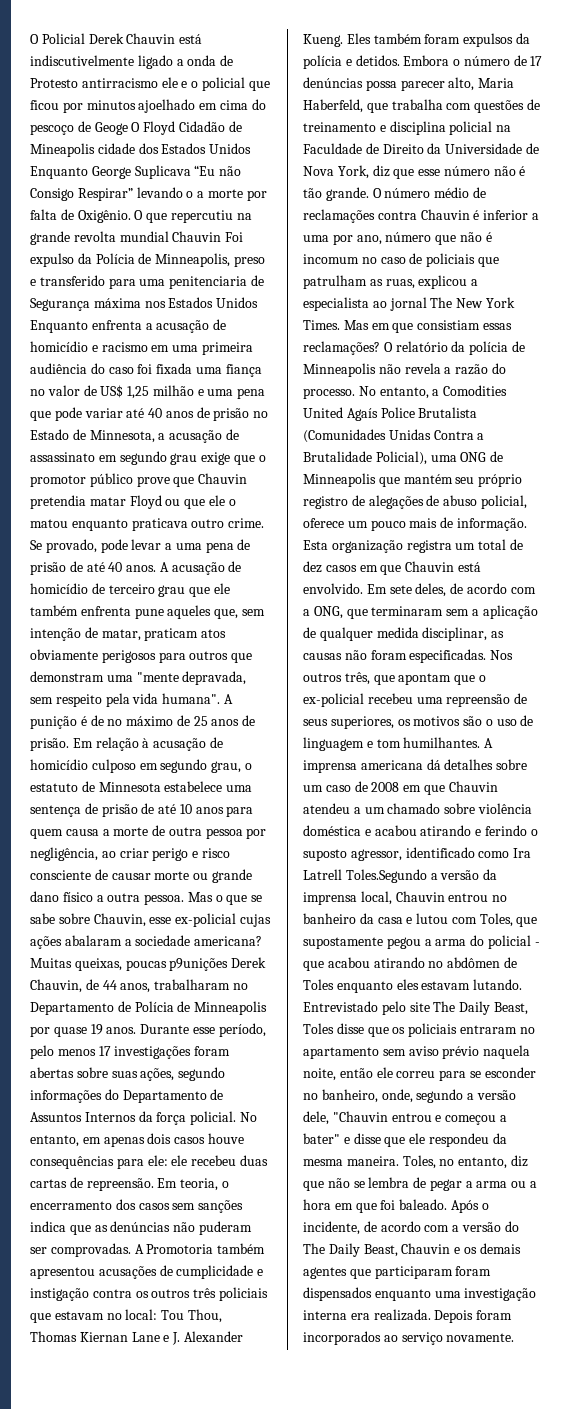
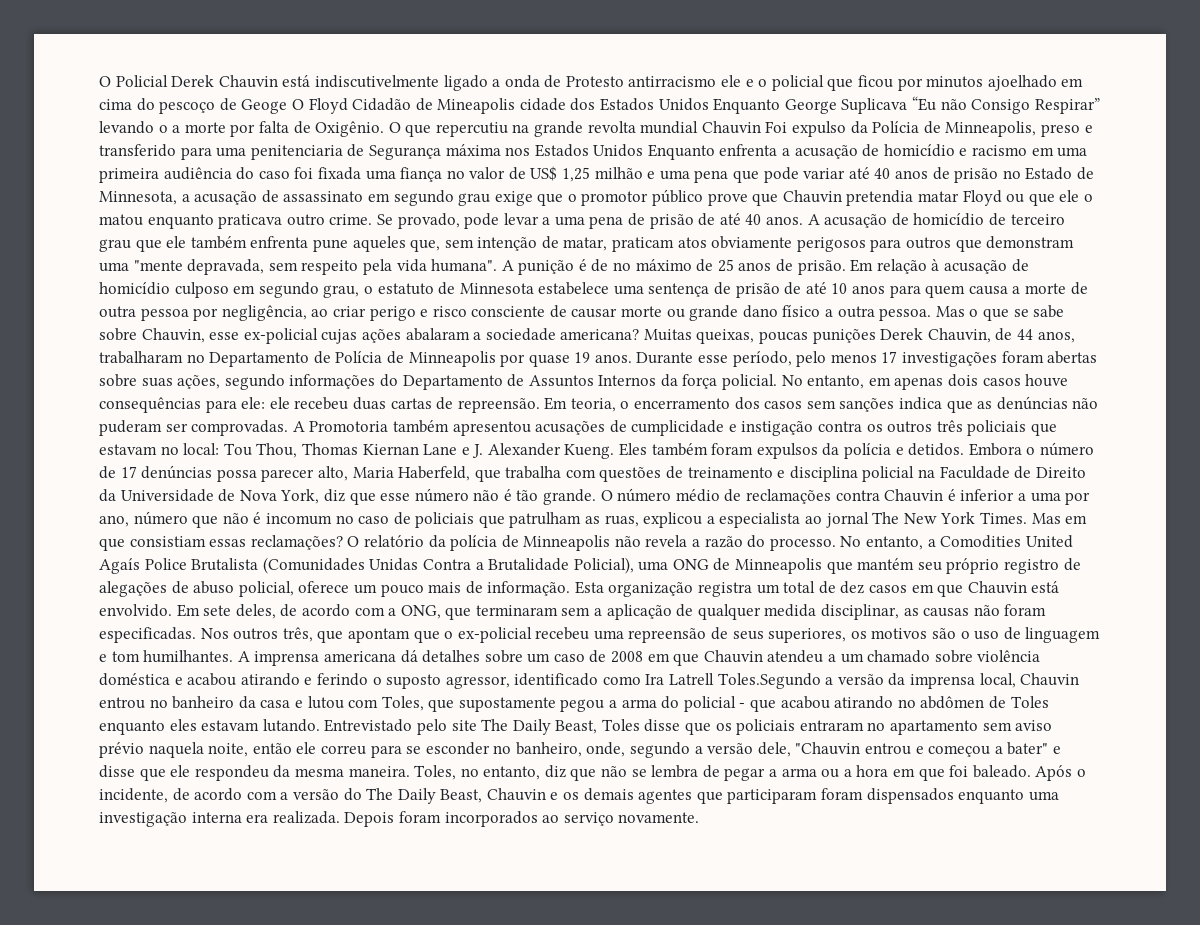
- Muitas queixas, poucas p9unições Derek Chauvin, de 44 anos, trabalharam no Departamento de Polícia de Minneapolis por quase 19 anos.
+ Muitas queixas, poucas punições Derek Chauvin, de 44 anos, trabalharam no Departamento de Polícia de Minneapolis por quase 19 anos.

